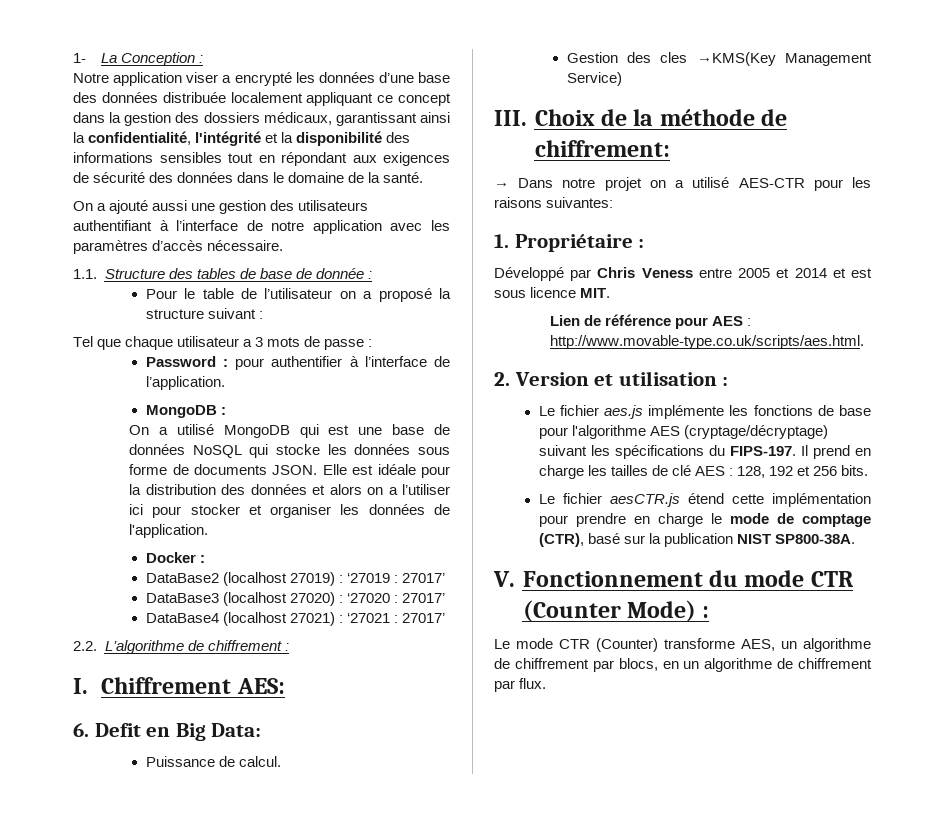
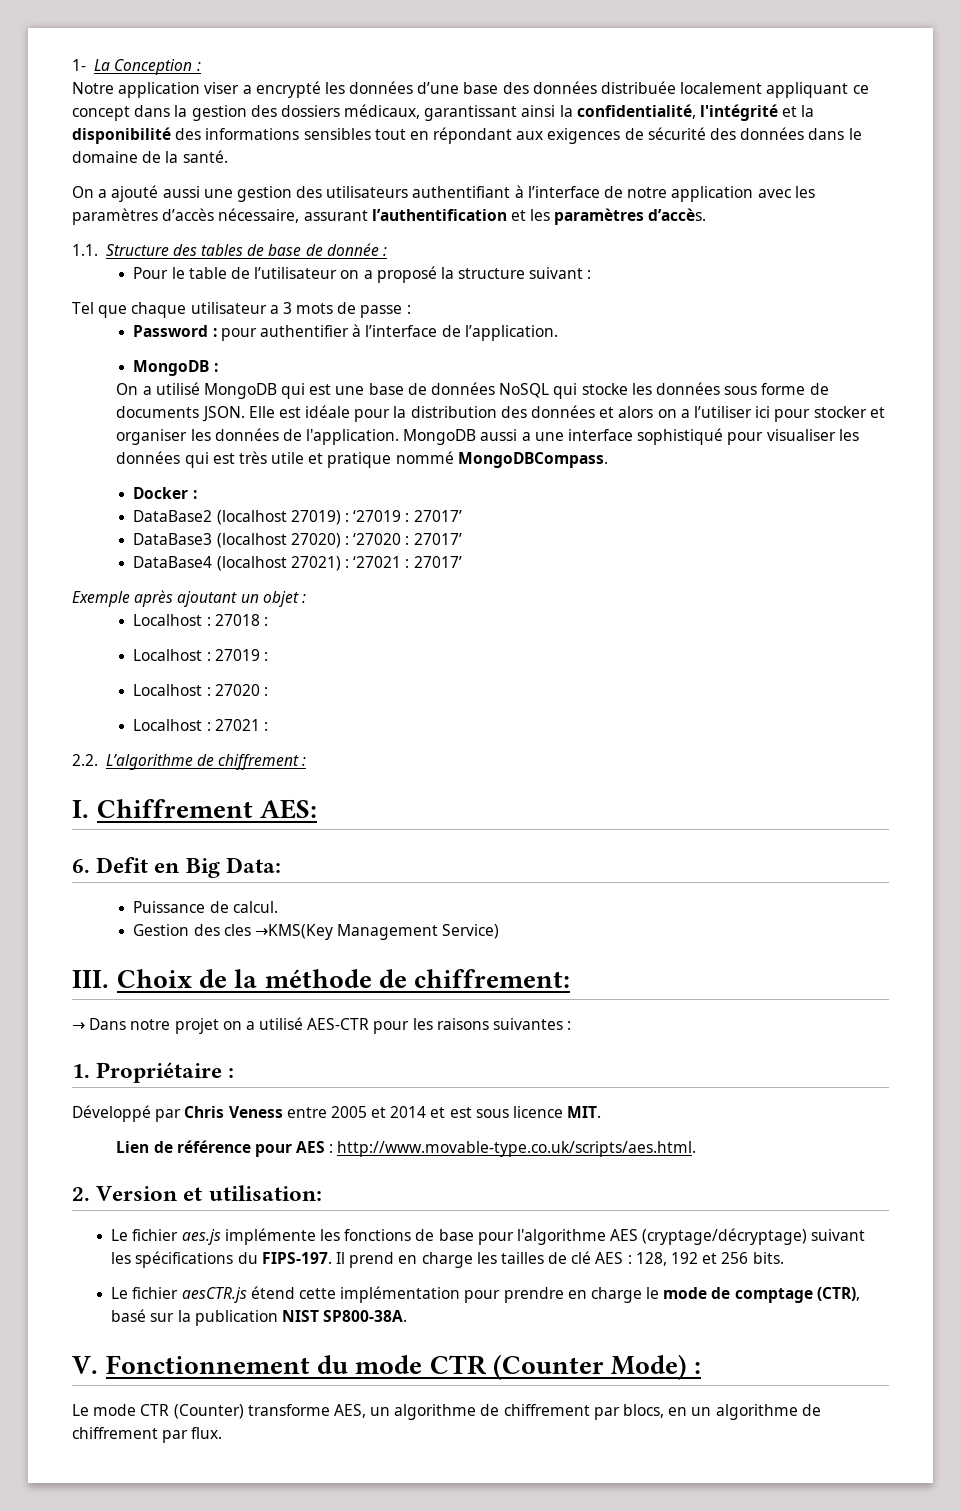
- On a ajouté aussi une gestion des utilisateurs authentifiant à l’interface de notre application avec les paramètres d’accès nécessaire.
+ On a ajouté aussi une gestion des utilisateurs authentifiant à l’interface de notre application avec les paramètres d’accès nécessaire, assurant l’authentification et les paramètres d’accès.
+ MongoDB aussi a une interface sophistiqué pour visualiser les données qui est très utile et pratique nommé MongoDBCompass.
+ Exemple après ajoutant un objet :
+ Localhost : 27018 :
+ Localhost : 27019 :
+ Localhost : 27020 :
+ Localhost : 27021 :
- → Dans notre projet on a utilisé AES-CTR pour les raisons suivantes:
+ → Dans notre projet on a utilisé AES-CTR pour les raisons suivantes :
- 2. Version et utilisation :
+ 2. Version et utilisation:

